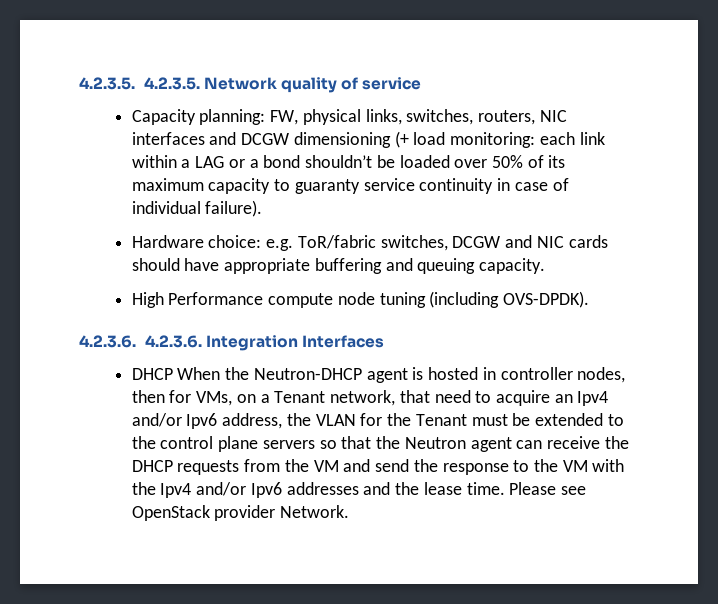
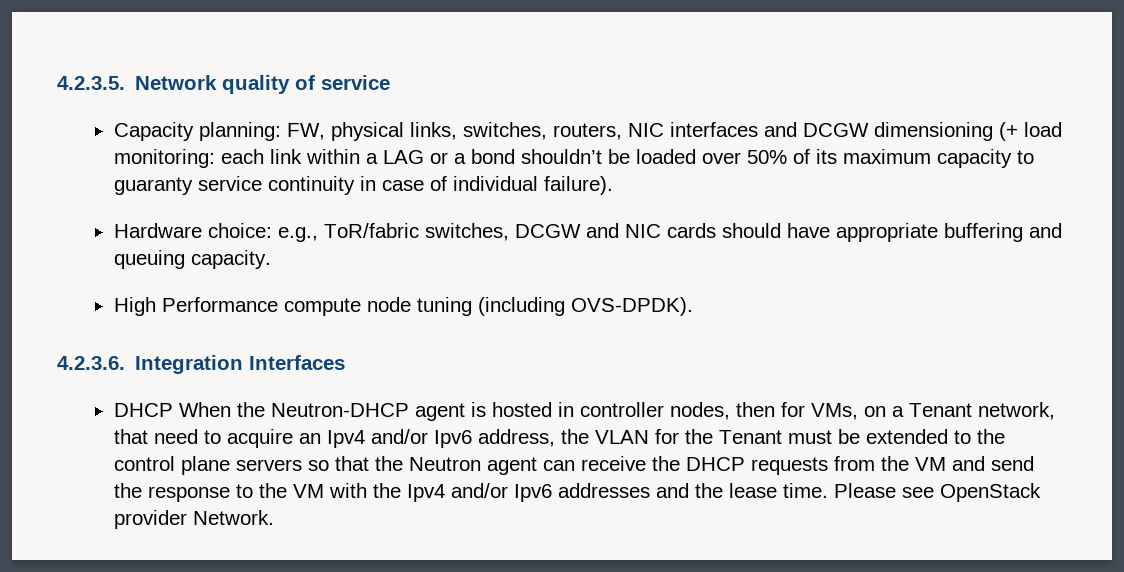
- 4.2.3.5. 4.2.3.5. Network quality of service
+ 4.2.3.5. Network quality of service
- Hardware choice: e.g. ToR/fabric switches, DCGW and NIC cards should have appropriate buffering and queuing capacity.
+ Hardware choice: e.g., ToR/fabric switches, DCGW and NIC cards should have appropriate buffering and queuing capacity.
- 4.2.3.6. 4.2.3.6. Integration Interfaces
+ 4.2.3.6. Integration Interfaces

